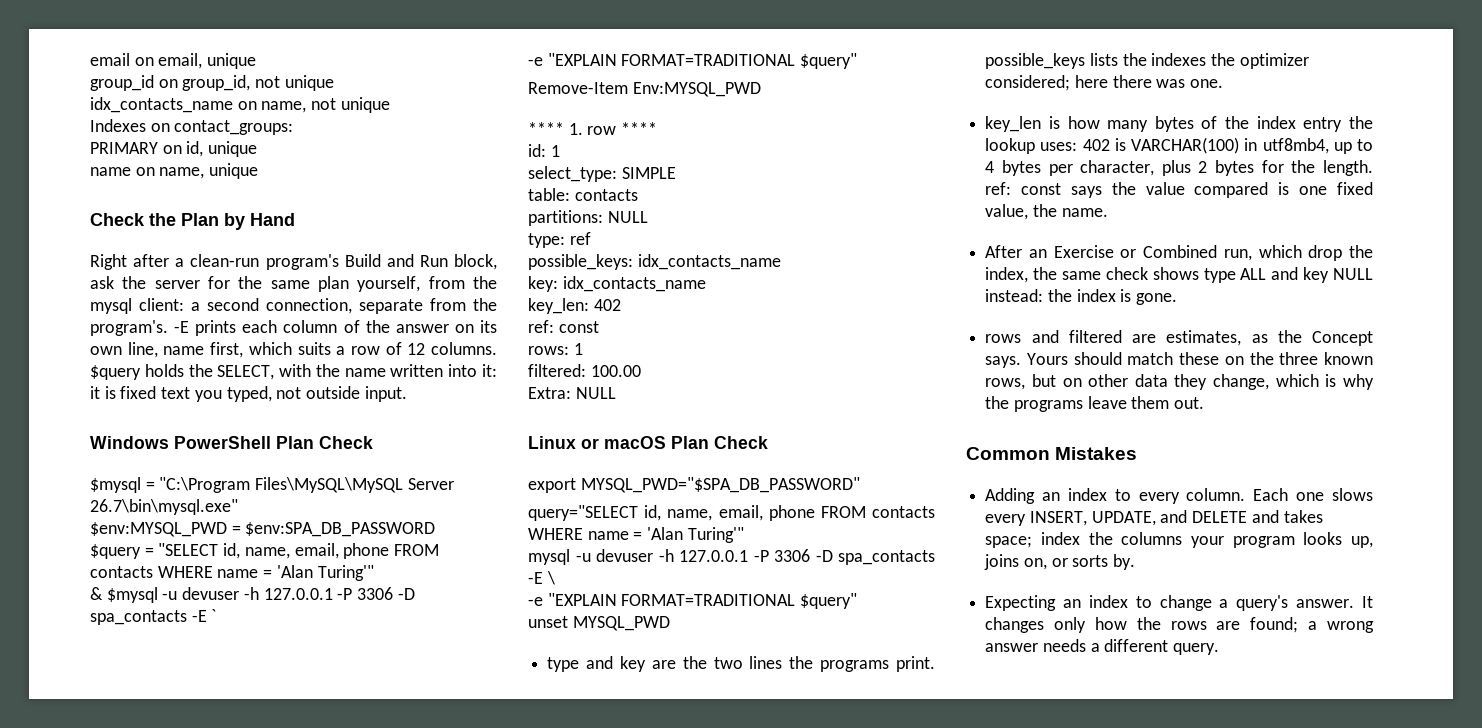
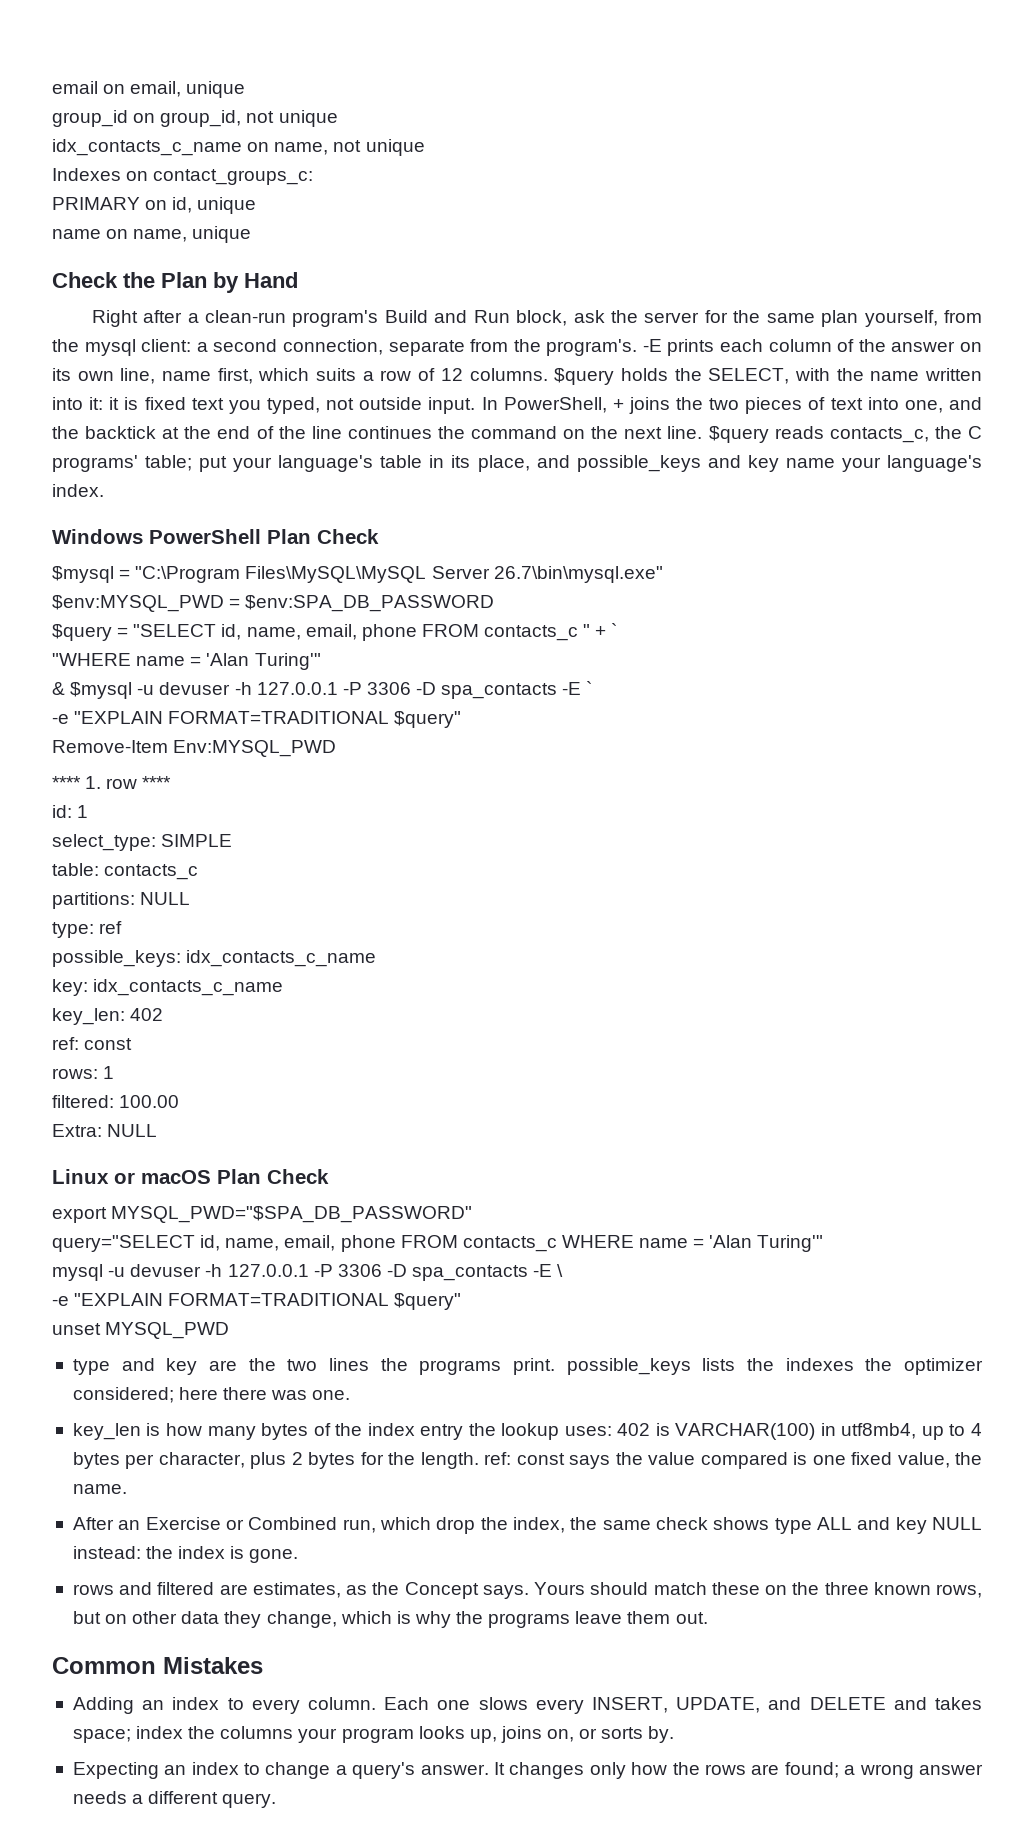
- idx_contacts_name on name, not unique
+ idx_contacts_c_name on name, not unique
- Indexes on contact_groups:
+ Indexes on contact_groups_c:
+ In PowerShell, + joins the two pieces of text into one, and the backtick at the end of the line continues the command on the next line. $query reads contacts_c, the C programs' table; put your language's table in its place, and possible_keys and key name your language's index.
- $query = "SELECT id, name, email, phone FROM contacts WHERE name = 'Alan Turing'"
+ $query = "SELECT id, name, email, phone FROM contacts_c " + `
+ "WHERE name = 'Alan Turing'"
- table: contacts
+ table: contacts_c
- possible_keys: idx_contacts_name
+ possible_keys: idx_contacts_c_name
- key: idx_contacts_name
+ key: idx_contacts_c_name
- query="SELECT id, name, email, phone FROM contacts WHERE name = 'Alan Turing'"
+ query="SELECT id, name, email, phone FROM contacts_c WHERE name = 'Alan Turing'"

